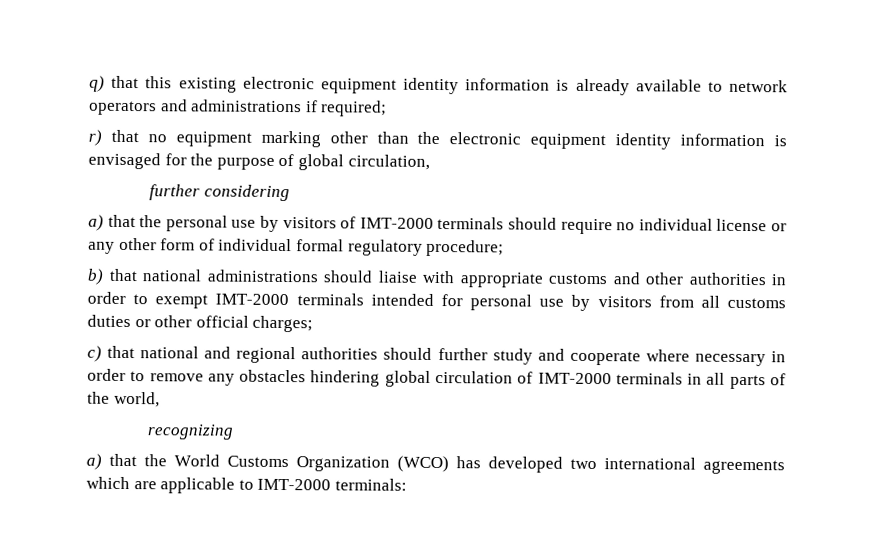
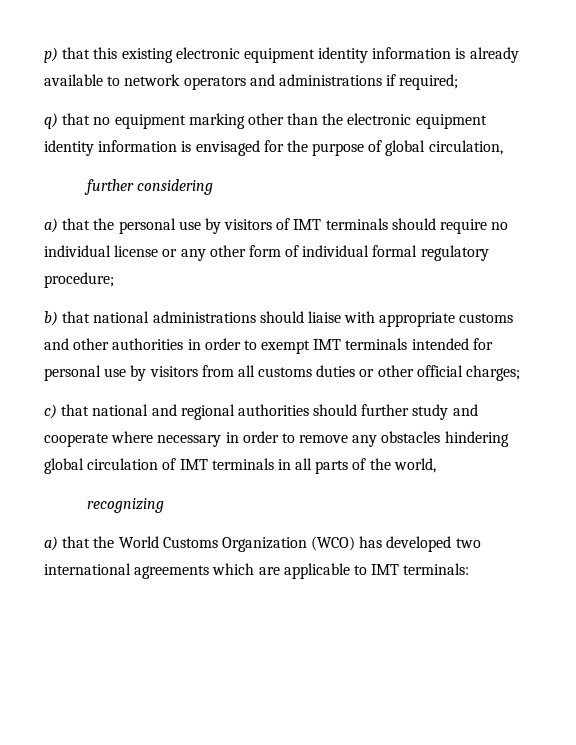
- q) that this existing electronic equipment identity information is already available to network operators and administrations if required;
+ p) that this existing electronic equipment identity information is already available to network operators and administrations if required;
- r) that no equipment marking other than the electronic equipment identity information is envisaged for the purpose of global circulation,
+ q) that no equipment marking other than the electronic equipment identity information is envisaged for the purpose of global circulation,
- a) that the personal use by visitors of IMT-2000 terminals should require no individual license or any other form of individual formal regulatory procedure;
+ a) that the personal use by visitors of IMT terminals should require no individual license or any other form of individual formal regulatory procedure;
- b) that national administrations should liaise with appropriate customs and other authorities in order to exempt IMT-2000 terminals intended for personal use by visitors from all customs duties or other official charges;
+ b) that national administrations should liaise with appropriate customs and other authorities in order to exempt IMT terminals intended for personal use by visitors from all customs duties or other official charges;
- c) that national and regional authorities should further study and cooperate where necessary in order to remove any obstacles hindering global circulation of IMT-2000 terminals in all parts of the world,
+ c) that national and regional authorities should further study and cooperate where necessary in order to remove any obstacles hindering global circulation of IMT terminals in all parts of the world,
- a) that the World Customs Organization (WCO) has developed two international agreements which are applicable to IMT-2000 terminals:
+ a) that the World Customs Organization (WCO) has developed two international agreements which are applicable to IMT terminals:

